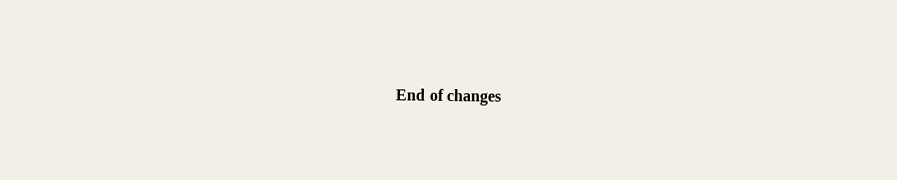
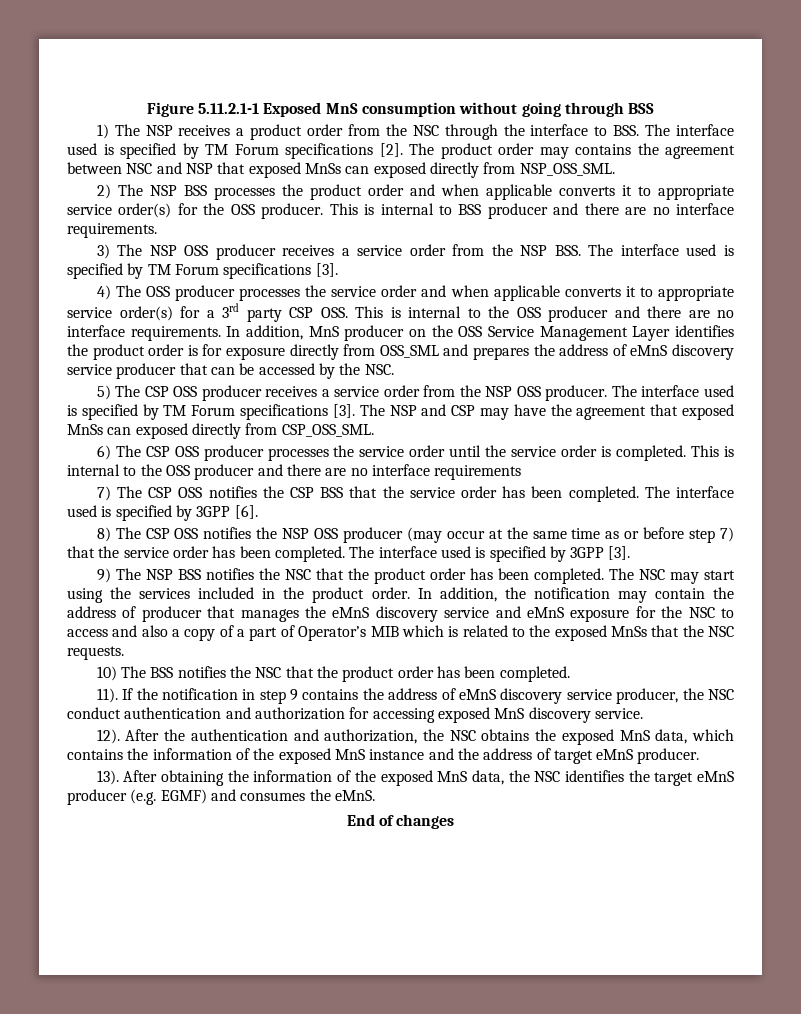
+ Figure 5.11.2.1-1 Exposed MnS consumption without going through BSS
+ 1) The NSP receives a product order from the NSC through the interface to BSS. The interface used is specified by TM Forum specifications [2]. The product order may contains the agreement between NSC and NSP that exposed MnSs can exposed directly from NSP_OSS_SML.
+ 2) The NSP BSS processes the product order and when applicable converts it to appropriate service order(s) for the OSS producer. This is internal to BSS producer and there are no interface requirements.
+ 3) The NSP OSS producer receives a service order from the NSP BSS. The interface used is specified by TM Forum specifications [3].
+ 4) The OSS producer processes the service order and when applicable converts it to appropriate service order(s) for a 3rd party CSP OSS. This is internal to the OSS producer and there are no interface requirements. In addition, MnS producer on the OSS Service Management Layer identifies the product order is for exposure directly from OSS_SML and prepares the address of eMnS discovery service producer that can be accessed by the NSC.
+ 5) The CSP OSS producer receives a service order from the NSP OSS producer. The interface used is specified by TM Forum specifications [3]. The NSP and CSP may have the agreement that exposed MnSs can exposed directly from CSP_OSS_SML.
+ 6) The CSP OSS producer processes the service order until the service order is completed. This is internal to the OSS producer and there are no interface requirements
+ 7) The CSP OSS notifies the CSP BSS that the service order has been completed. The interface used is specified by 3GPP [6].
+ 8) The CSP OSS notifies the NSP OSS producer (may occur at the same time as or before step 7) that the service order has been completed. The interface used is specified by 3GPP [3].
+ 9) The NSP BSS notifies the NSC that the product order has been completed. The NSC may start using the services included in the product order. In addition, the notification may contain the address of producer that manages the eMnS discovery service and eMnS exposure for the NSC to access and also a copy of a part of Operator’s MIB which is related to the exposed MnSs that the NSC requests.
+ 10) The BSS notifies the NSC that the product order has been completed.
+ 11). If the notification in step 9 contains the address of eMnS discovery service producer, the NSC conduct authentication and authorization for accessing exposed MnS discovery service.
+ 12). After the authentication and authorization, the NSC obtains the exposed MnS data, which contains the information of the exposed MnS instance and the address of target eMnS producer.
+ 13). After obtaining the information of the exposed MnS data, the NSC identifies the target eMnS producer (e.g. EGMF) and consumes the eMnS.

